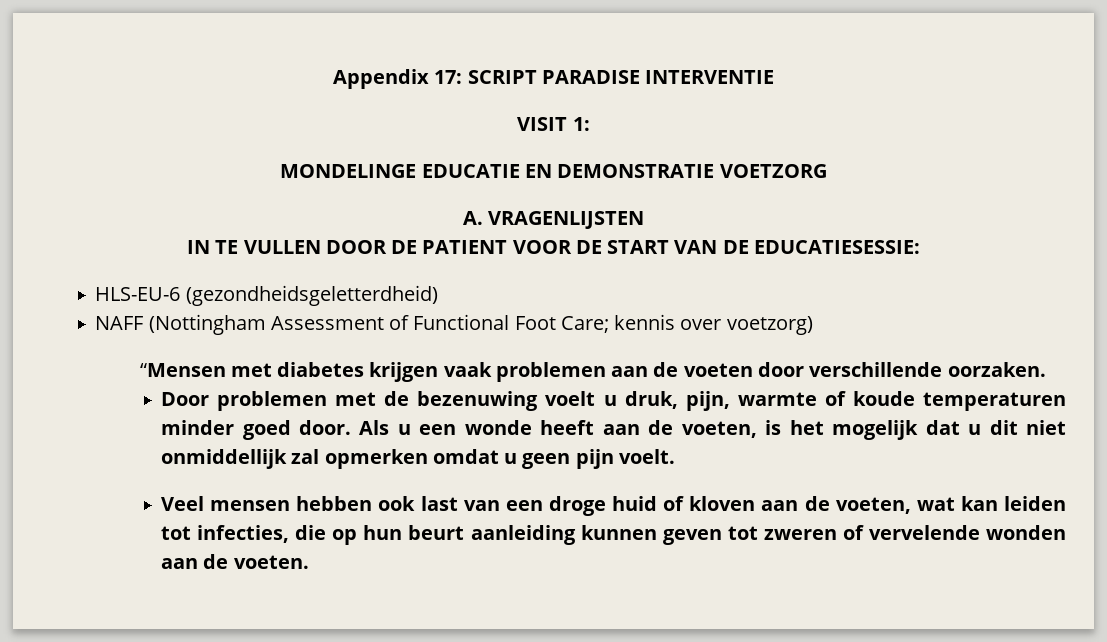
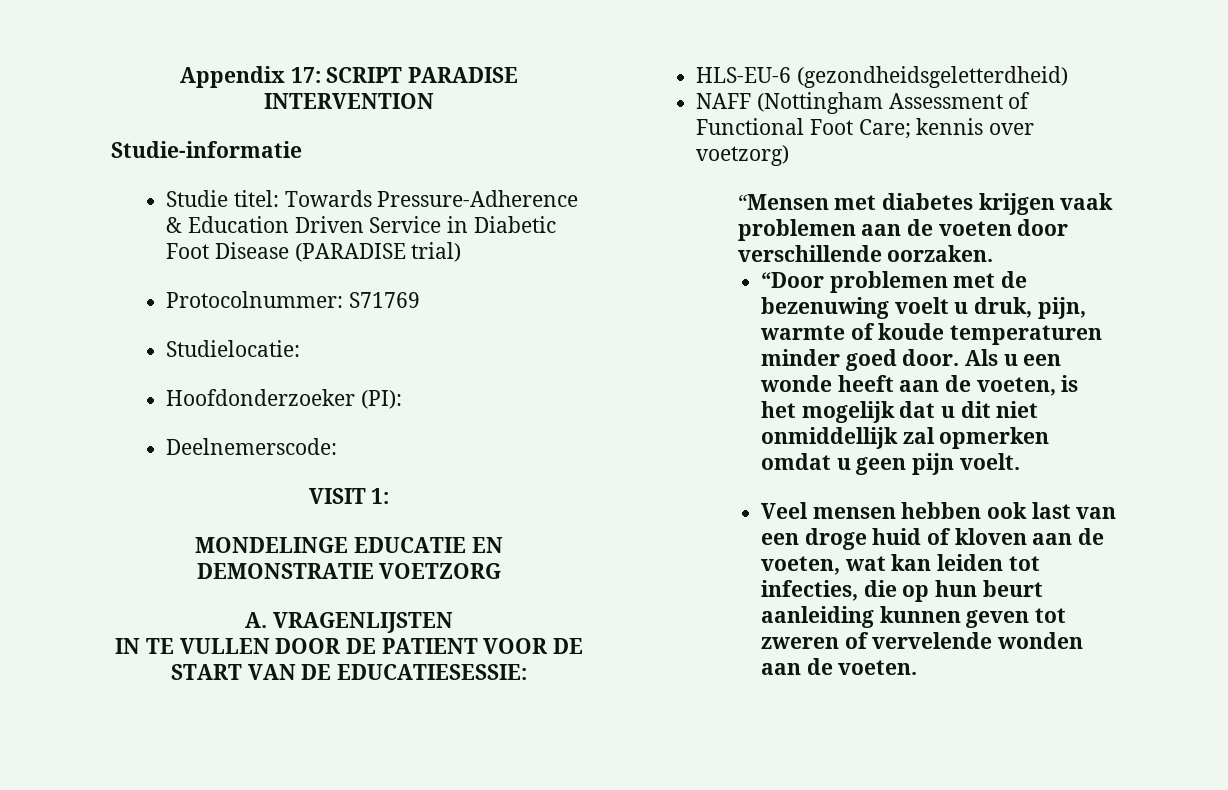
- Appendix 17: SCRIPT PARADISE INTERVENTIE
+ Appendix 17: SCRIPT PARADISE INTERVENTION
+ Studie-informatie
+ Studie titel: Towards Pressure-Adherence & Education Driven Service in Diabetic Foot Disease (PARADISE trial)
+ Protocolnummer: S71769
+ Studielocatie:
+ Hoofdonderzoeker (PI):
+ Deelnemerscode:
- Door problemen met de bezenuwing voelt u druk, pijn, warmte of koude temperaturen minder goed door.
+ “Door problemen met de bezenuwing voelt u druk, pijn, warmte of koude temperaturen minder goed door.

